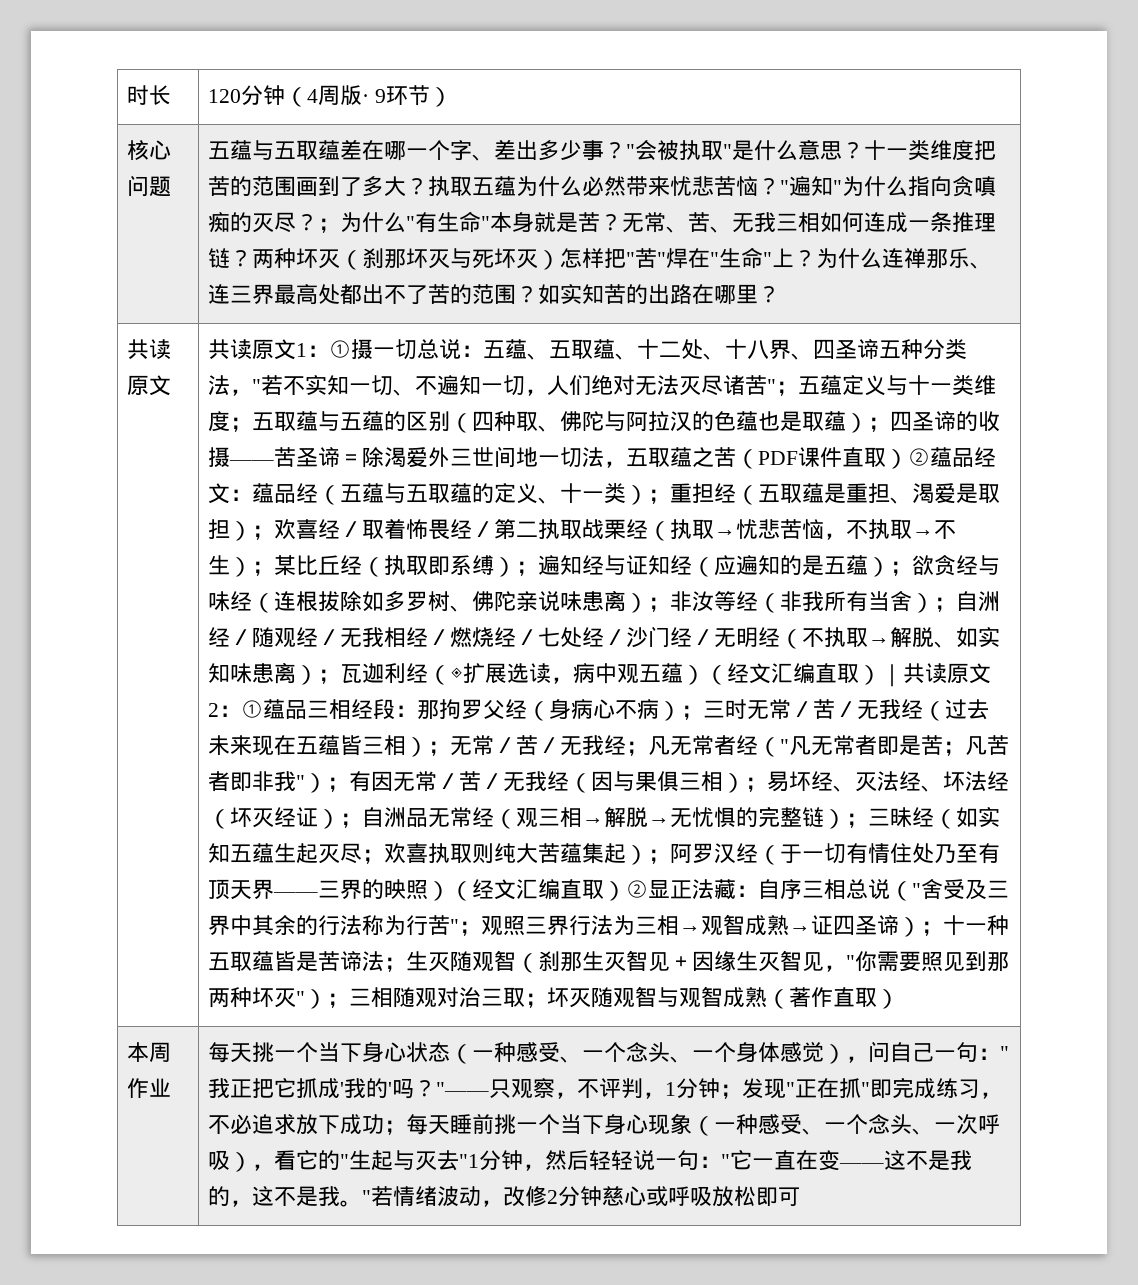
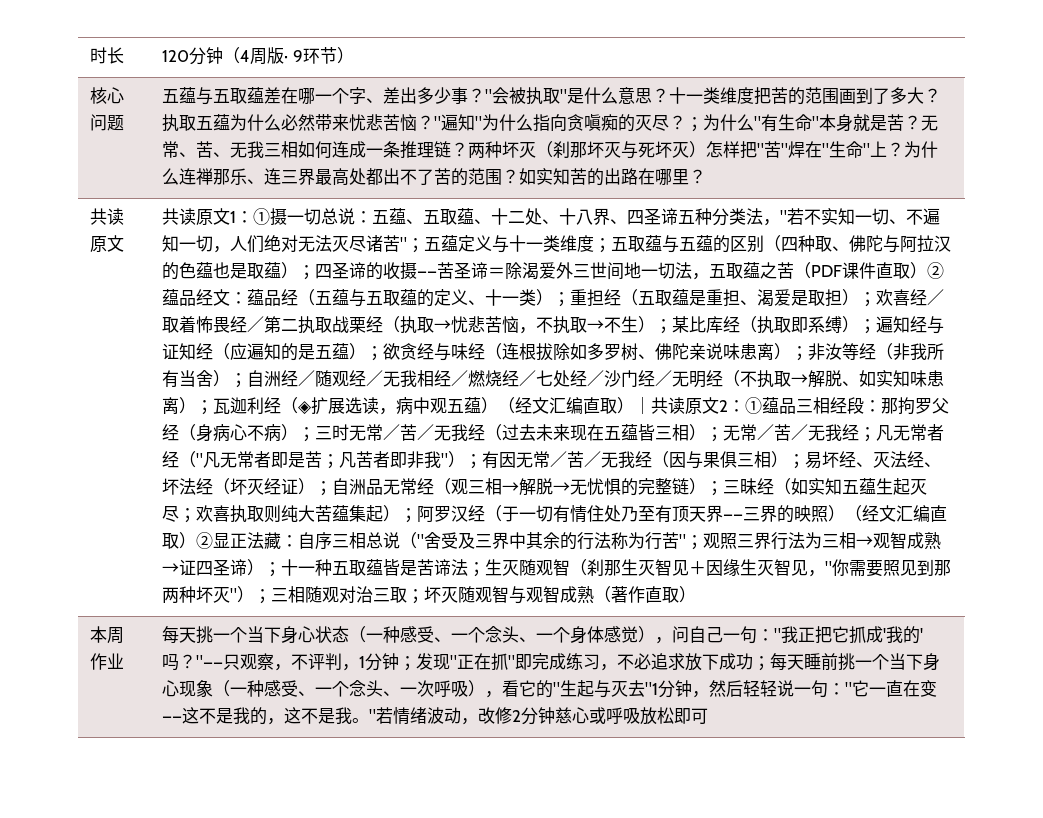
- 某比丘经（执取即系缚）；
+ 某比库经（执取即系缚）；

